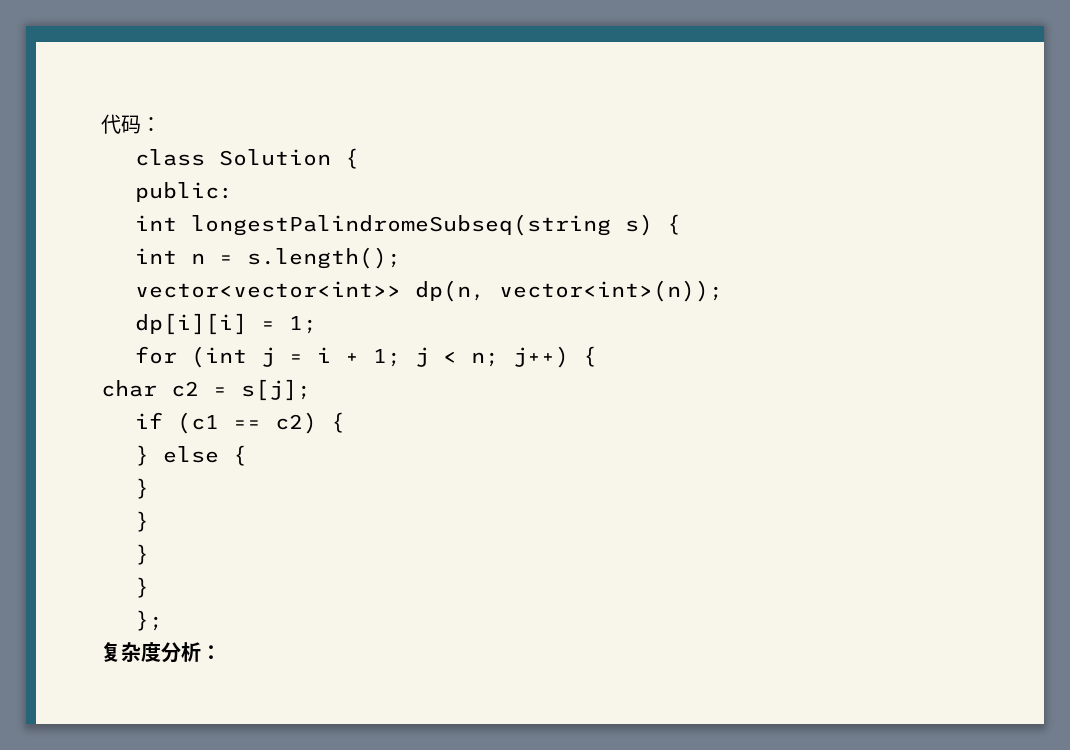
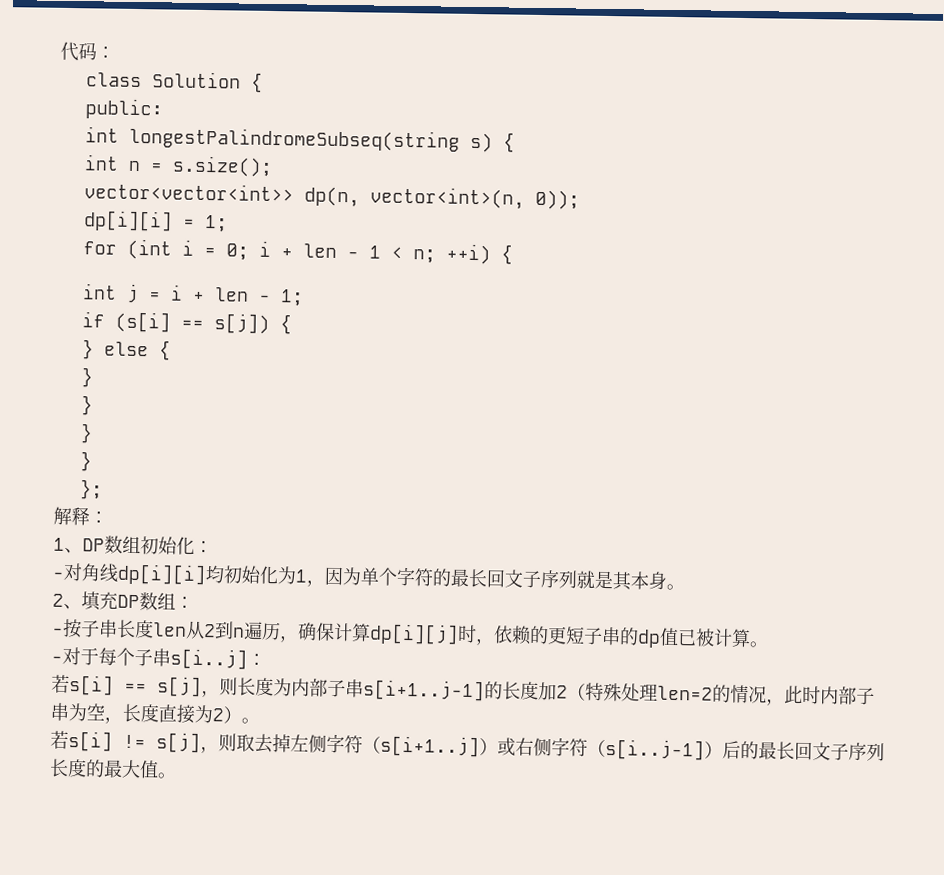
- int n = s.length();
+ int n = s.size();
- vector<vector<int>> dp(n, vector<int>(n));
+ vector<vector<int>> dp(n, vector<int>(n, 0));
- for (int j = i + 1; j < n; j++) {
- char c2 = s[j];
- if (c1 == c2) {
+ for (int i = 0; i + len - 1 < n; ++i) {
+ int j = i + len - 1;
+ if (s[i] == s[j]) {
- 复杂度分析：
+ 解释：
+ 1、DP数组初始化：
+ -对角线dp[i][i]均初始化为1，因为单个字符的最长回文子序列就是其本身。
+ 2、填充DP数组：
+ -按子串长度len从2到n遍历，确保计算dp[i][j]时，依赖的更短子串的dp值已被计算。
+ -对于每个子串s[i..j]：
+ 若s[i] == s[j]，则长度为内部子串s[i+1..j-1]的长度加2（特殊处理len=2的情况，此时内部子串为空，长度直接为2）。
+ 若s[i] != s[j]，则取去掉左侧字符（s[i+1..j]）或右侧字符（s[i..j-1]）后的最长回文子序列长度的最大值。

